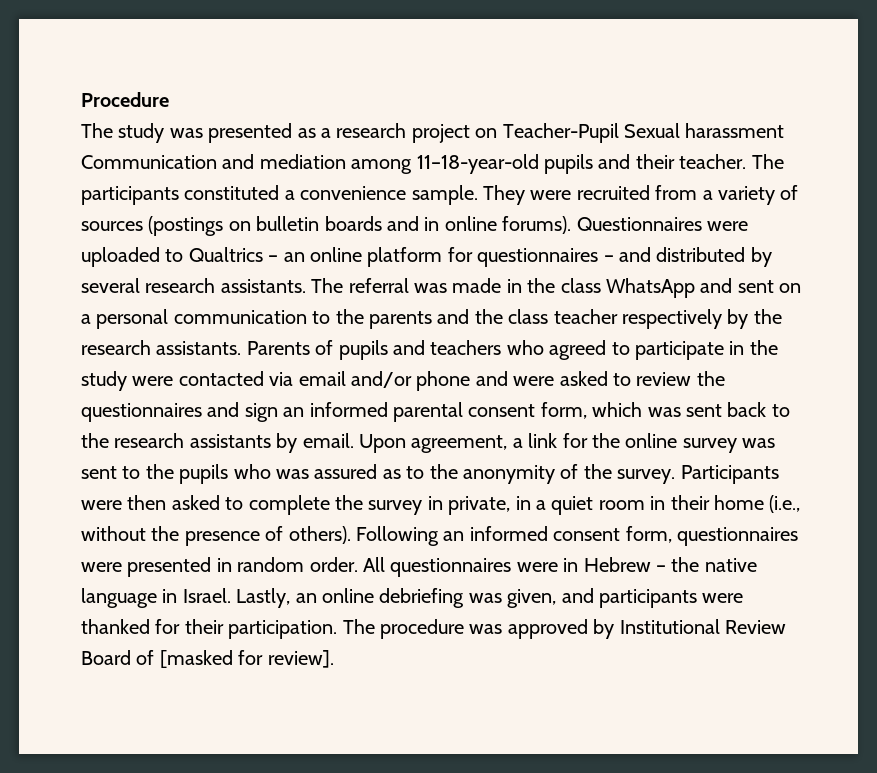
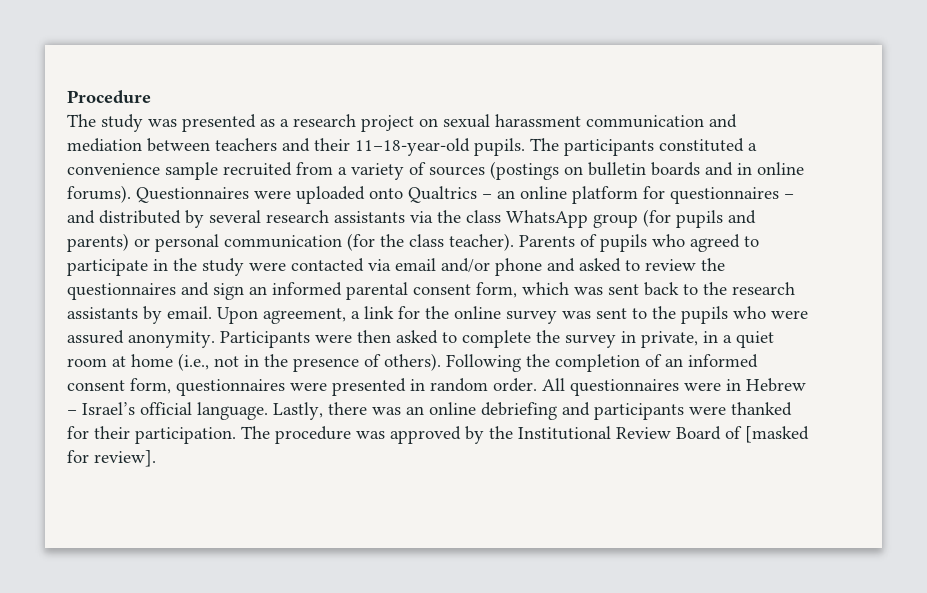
- The study was presented as a research project on Teacher-Pupil Sexual harassment Communication and mediation among 11–18-year-old pupils and their teacher.
+ The study was presented as a research project on sexual harassment communication and mediation between teachers and their 11–18-year-old pupils.
- The participants constituted a convenience sample. They were recruited from a variety of sources (postings on bulletin boards and in online forums).
+ The participants constituted a convenience sample recruited from a variety of sources (postings on bulletin boards and in online forums).
- Questionnaires were uploaded to Qualtrics – an online platform for questionnaires – and distributed by several research assistants. The referral was made in the class WhatsApp and sent on a personal communication to the parents and the class teacher respectively by the research assistants.
+ Questionnaires were uploaded onto Qualtrics – an online platform for questionnaires – and distributed by several research assistants via the class WhatsApp group (for pupils and parents) or personal communication (for the class teacher).
- Parents of pupils and teachers who agreed to participate in the study were contacted via email and/or phone and were asked to review the questionnaires and sign an informed parental consent form, which was sent back to the research assistants by email.
+ Parents of pupils who agreed to participate in the study were contacted via email and/or phone and asked to review the questionnaires and sign an informed parental consent form, which was sent back to the research assistants by email.
- Upon agreement, a link for the online survey was sent to the pupils who was assured as to the anonymity of the survey.
+ Upon agreement, a link for the online survey was sent to the pupils who were assured anonymity.
- Participants were then asked to complete the survey in private, in a quiet room in their home (i.e., without the presence of others).
+ Participants were then asked to complete the survey in private, in a quiet room at home (i.e., not in the presence of others).
- Following an informed consent form, questionnaires were presented in random order.
+ Following the completion of an informed consent form, questionnaires were presented in random order.
- All questionnaires were in Hebrew – the native language in Israel. Lastly, an online debriefing was given, and participants were thanked for their participation.
+ All questionnaires were in Hebrew – Israel’s official language. Lastly, there was an online debriefing and participants were thanked for their participation.
- The procedure was approved by Institutional Review Board of [masked for review].
+ The procedure was approved by the Institutional Review Board of [masked for review].

